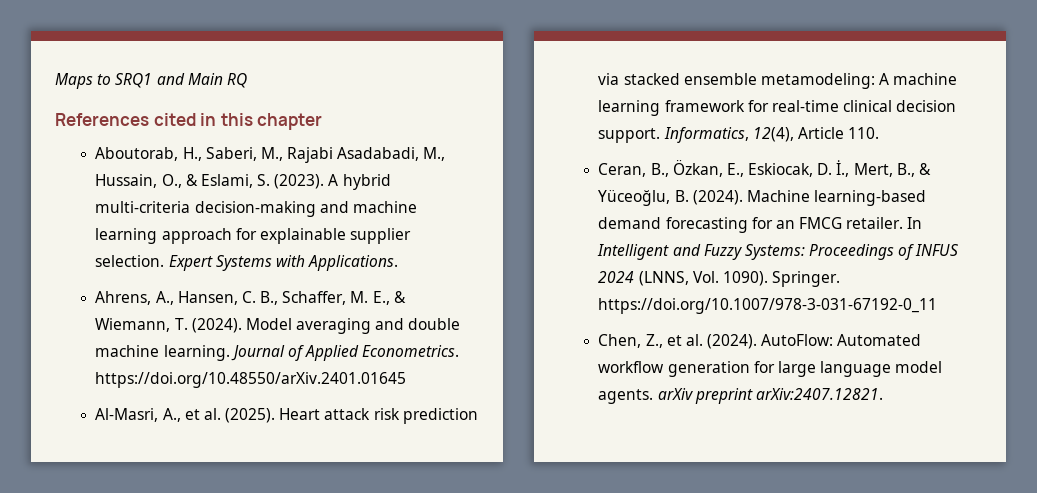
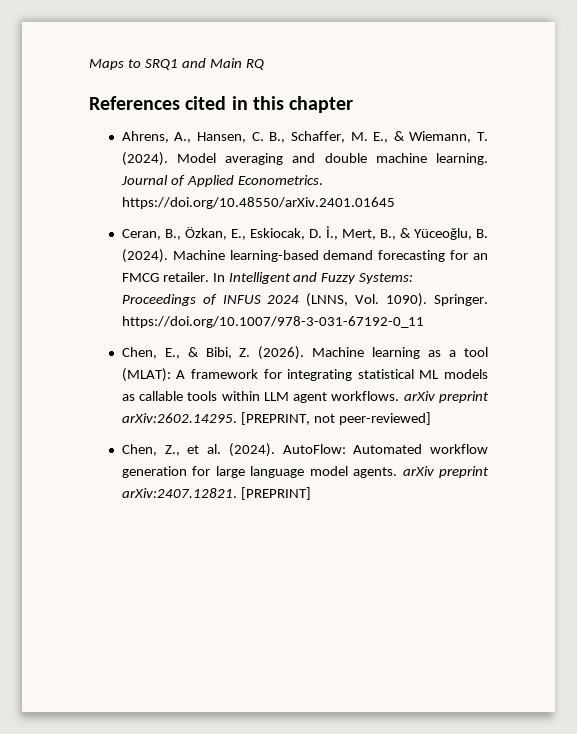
- Aboutorab, H., Saberi, M., Rajabi Asadabadi, M., Hussain, O., & Eslami, S. (2023). A hybrid multi-criteria decision-making and machine learning approach for explainable supplier selection. Expert Systems with Applications.
- Al-Masri, A., et al. (2025). Heart attack risk prediction via stacked ensemble metamodeling: A machine learning framework for real-time clinical decision support. Informatics, 12(4), Article 110.
+ Chen, E., & Bibi, Z. (2026). Machine learning as a tool (MLAT): A framework for integrating statistical ML models as callable tools within LLM agent workflows. arXiv preprint arXiv:2602.14295. [PREPRINT, not peer-reviewed]
- AutoFlow: Automated workflow generation for large language model agents. arXiv preprint arXiv:2407.12821.
+ AutoFlow: Automated workflow generation for large language model agents. arXiv preprint arXiv:2407.12821. [PREPRINT]

